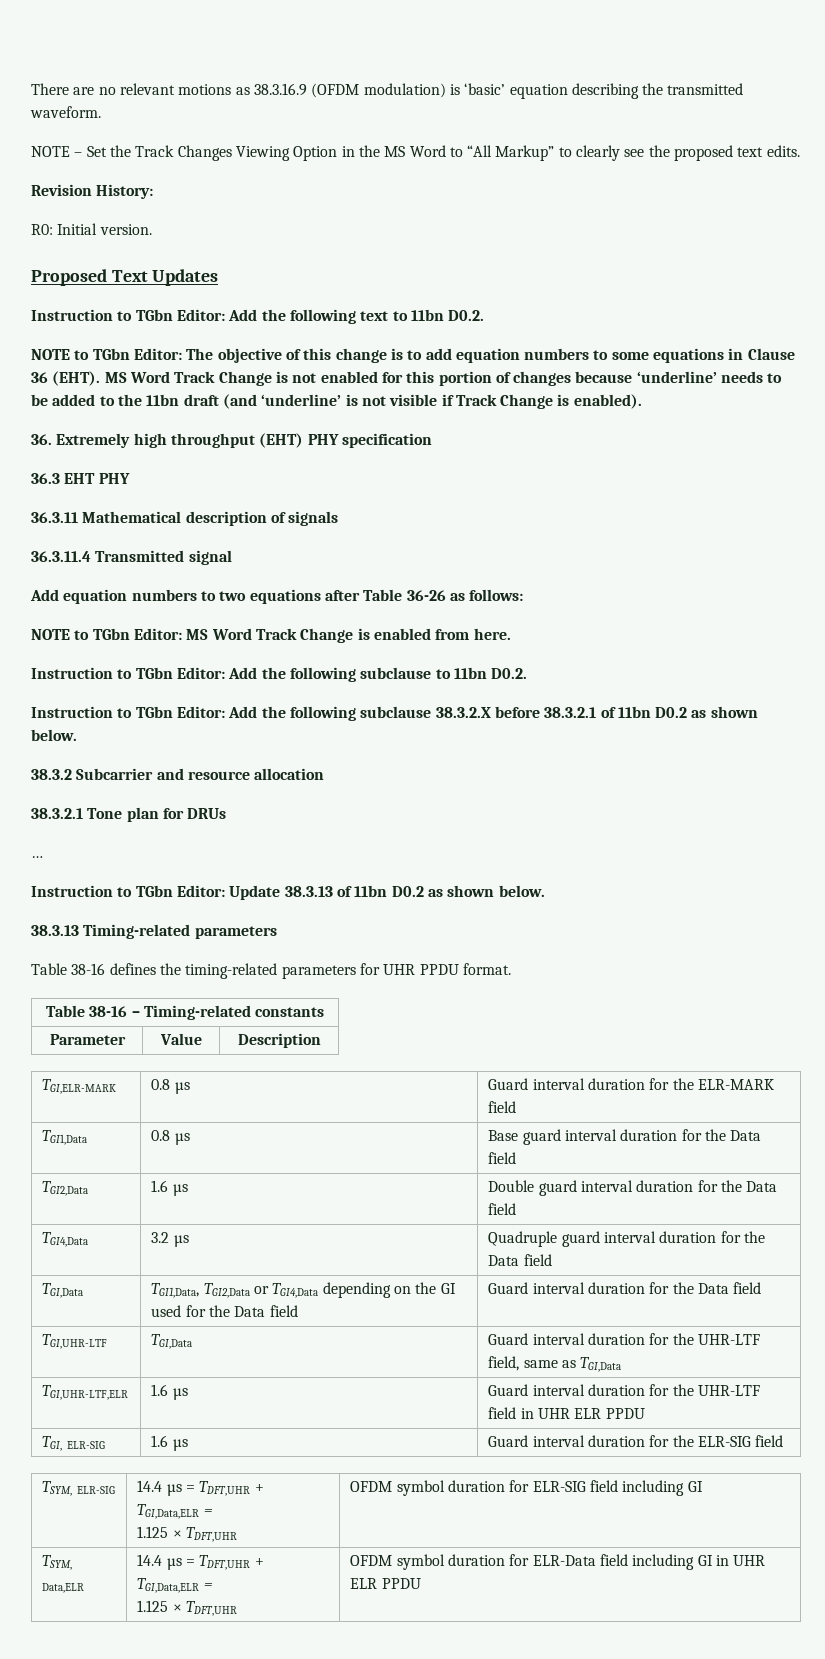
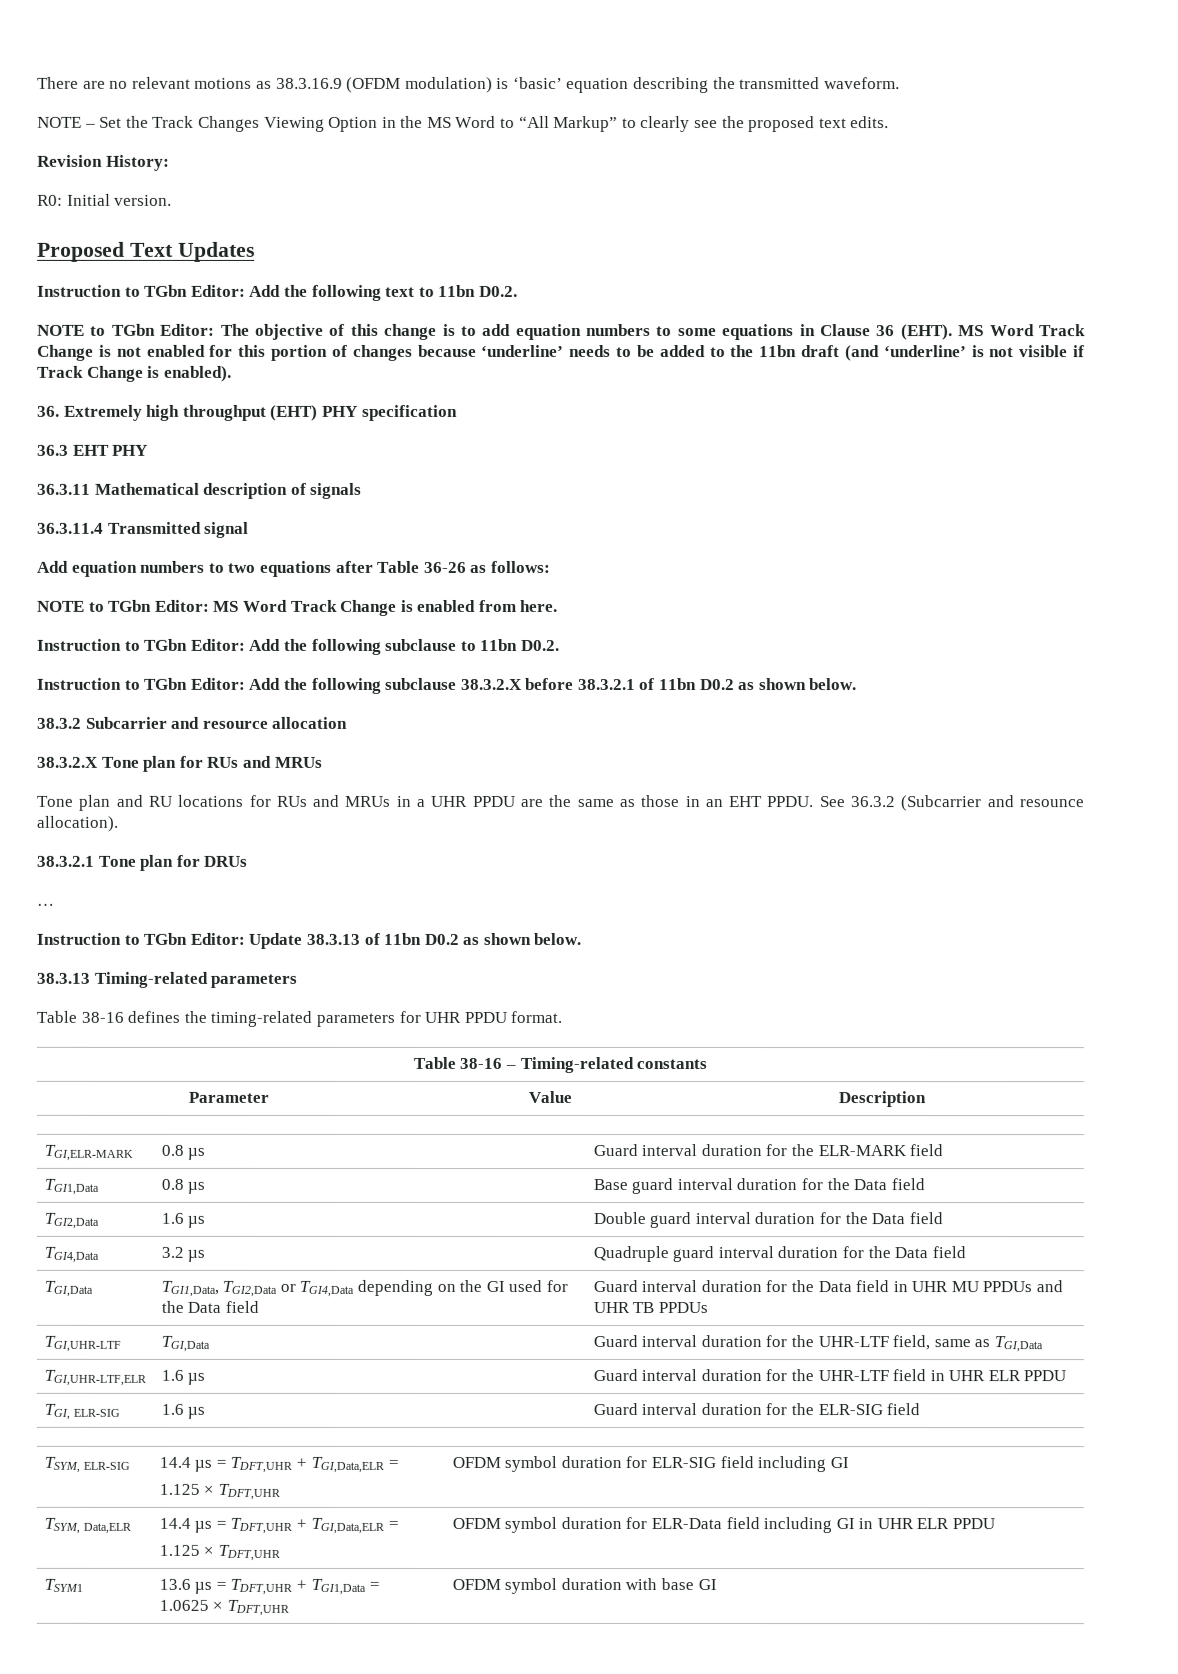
+ 38.3.2.X Tone plan for RUs and MRUs
+ Tone plan and RU locations for RUs and MRUs in a UHR PPDU are the same as those in an EHT PPDU. See 36.3.2 (Subcarrier and resounce allocation).
- TGI,Data | TGI1,Data, TGI2,Data or TGI4,Data depending on the GI used for the Data field | Guard interval duration for the Data field
+ TGI,Data | TGI1,Data, TGI2,Data or TGI4,Data depending on the GI used for the Data field | Guard interval duration for the Data field in UHR MU PPDUs and UHR TB PPDUs
+ TSYM1 | 13.6 µs = TDFT,UHR + TGI1,Data =
+ 1.0625 × TDFT,UHR | OFDM symbol duration with base GI

